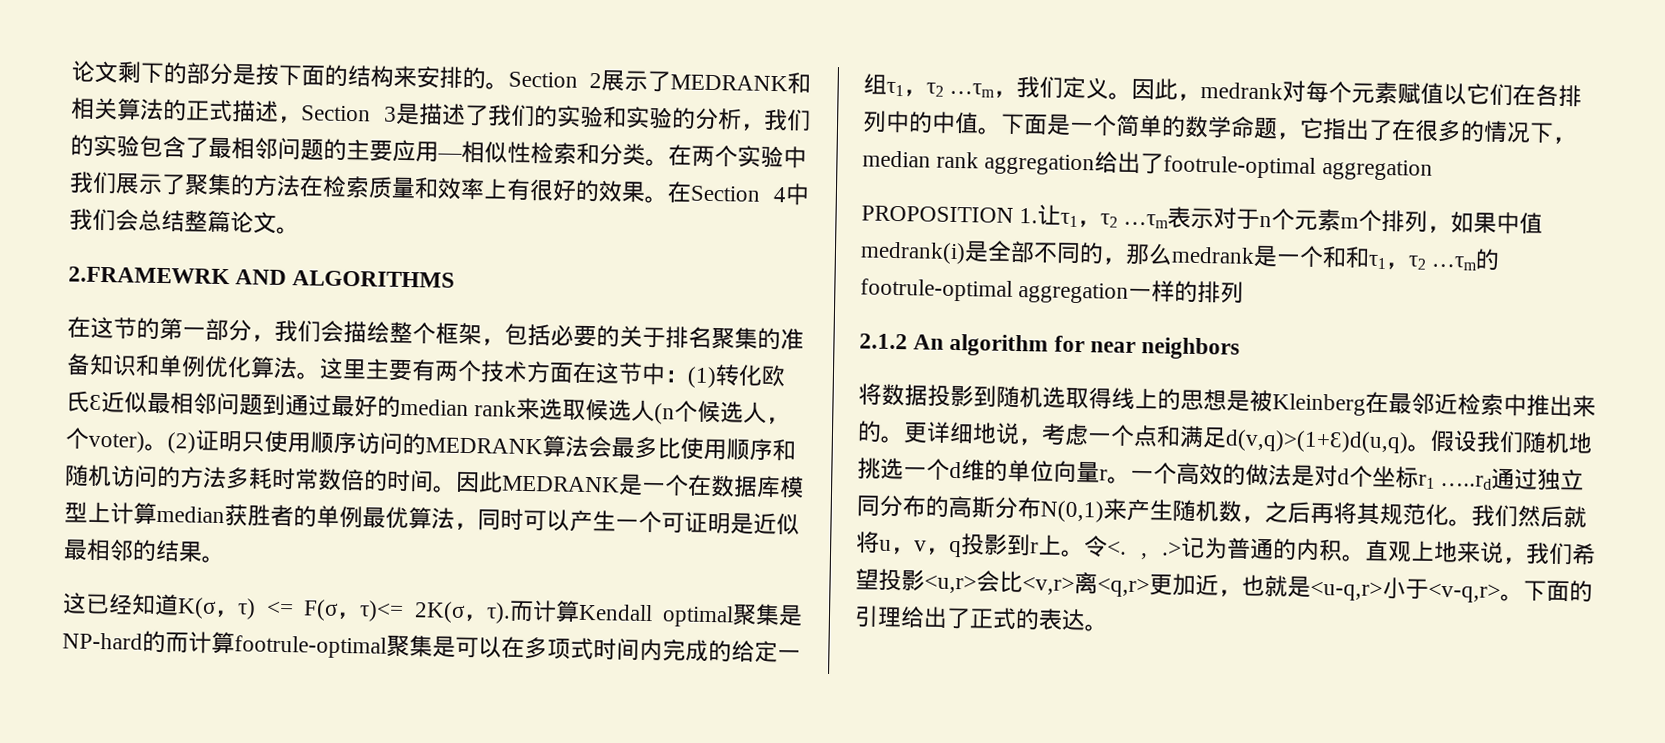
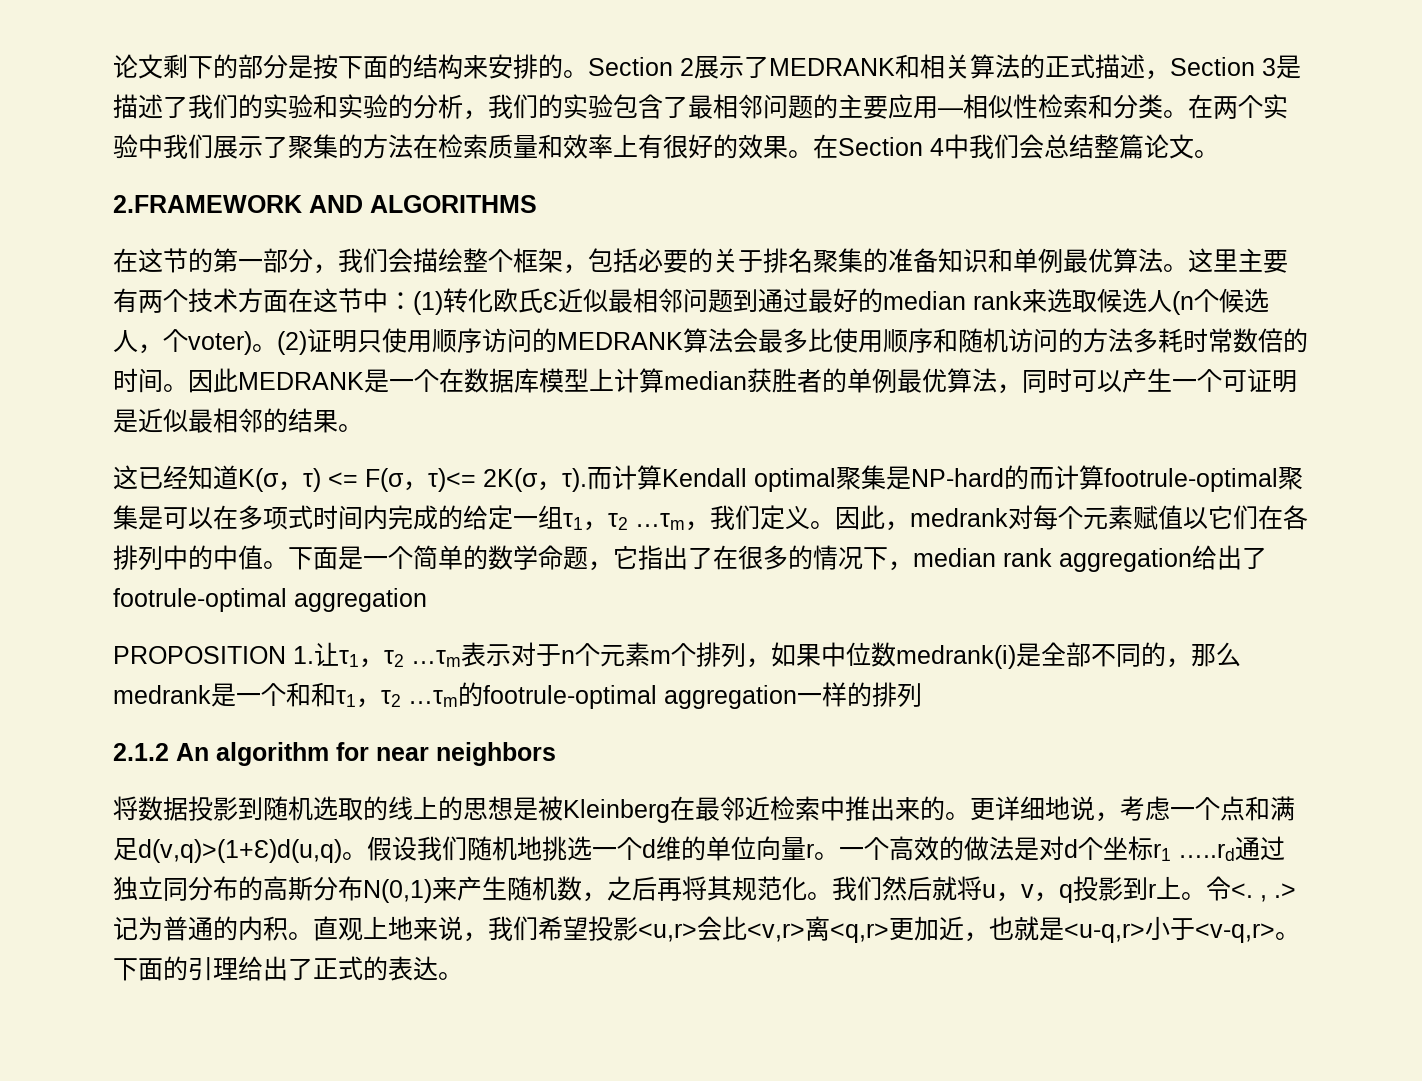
- 2.FRAMEWRK AND ALGORITHMS
+ 2.FRAMEWORK AND ALGORITHMS
- 在这节的第一部分，我们会描绘整个框架，包括必要的关于排名聚集的准备知识和单例优化算法。
+ 在这节的第一部分，我们会描绘整个框架，包括必要的关于排名聚集的准备知识和单例最优算法。
- PROPOSITION 1.让τ1，τ2 …τm表示对于n个元素m个排列，如果中值medrank(i)是全部不同的，那么medrank是一个和和τ1，τ2 …τm的footrule-optimal aggregation一样的排列
+ PROPOSITION 1.让τ1，τ2 …τm表示对于n个元素m个排列，如果中位数medrank(i)是全部不同的，那么medrank是一个和和τ1，τ2 …τm的footrule-optimal aggregation一样的排列
- 将数据投影到随机选取得线上的思想是被Kleinberg在最邻近检索中推出来的。
+ 将数据投影到随机选取的线上的思想是被Kleinberg在最邻近检索中推出来的。

